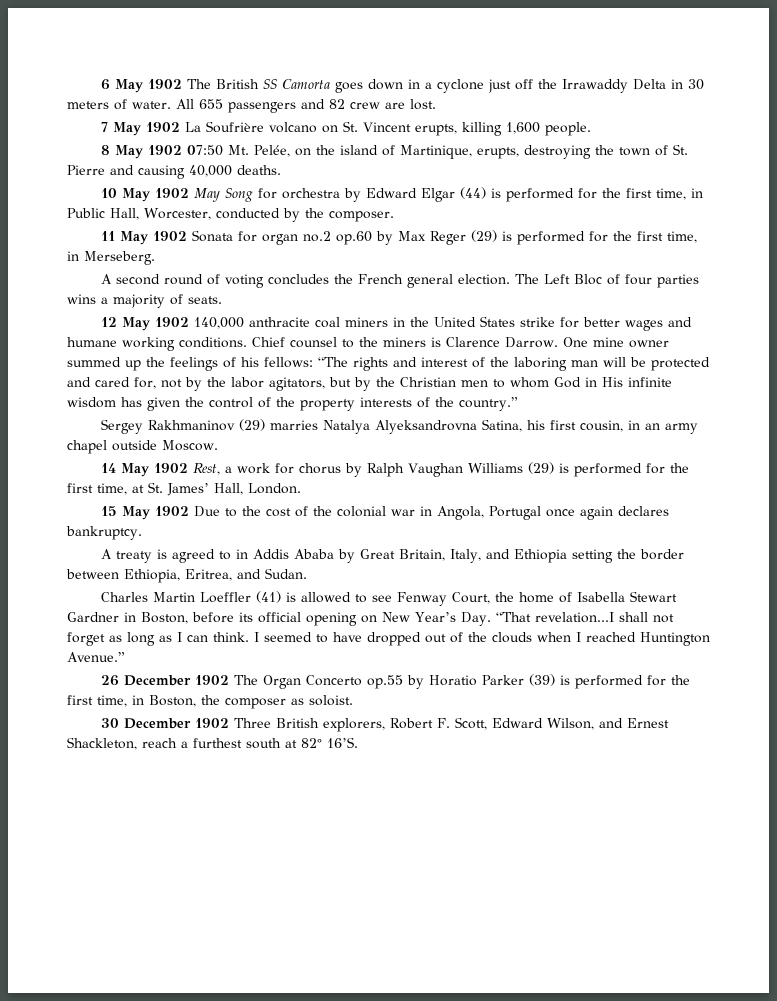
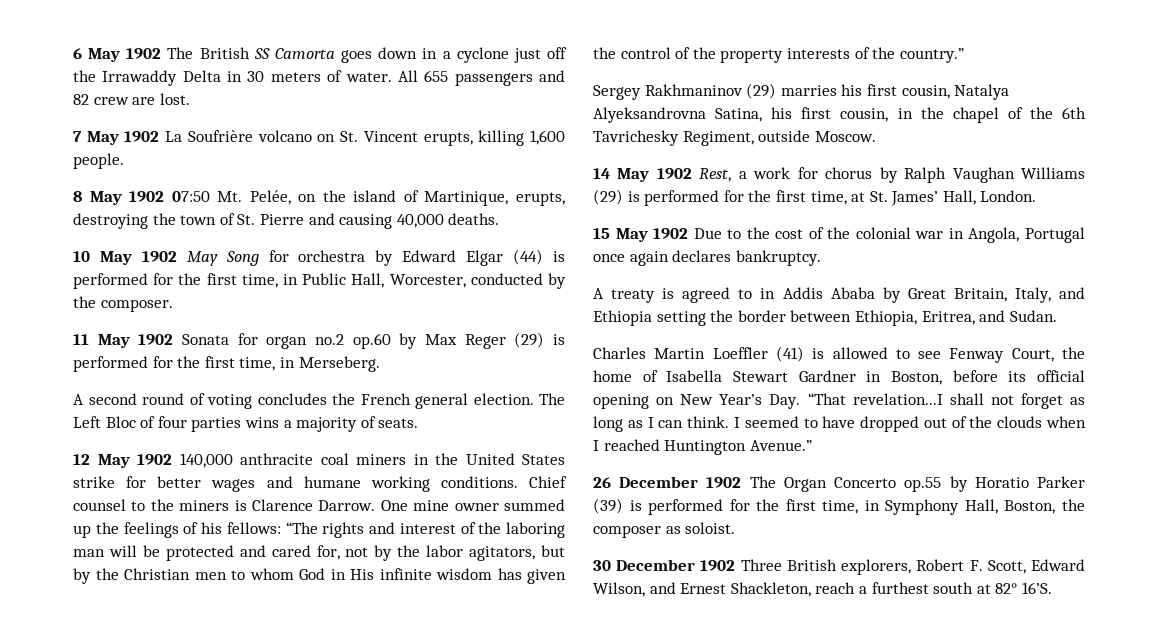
- Sergey Rakhmaninov (29) marries Natalya Alyeksandrovna Satina, his first cousin, in an army chapel outside Moscow.
+ Sergey Rakhmaninov (29) marries his first cousin, Natalya Alyeksandrovna Satina, his first cousin, in the chapel of the 6th Tavrichesky Regiment, outside Moscow.
- 26 December 1902 The Organ Concerto op.55 by Horatio Parker (39) is performed for the first time, in Boston, the composer as soloist.
+ 26 December 1902 The Organ Concerto op.55 by Horatio Parker (39) is performed for the first time, in Symphony Hall, Boston, the composer as soloist.

